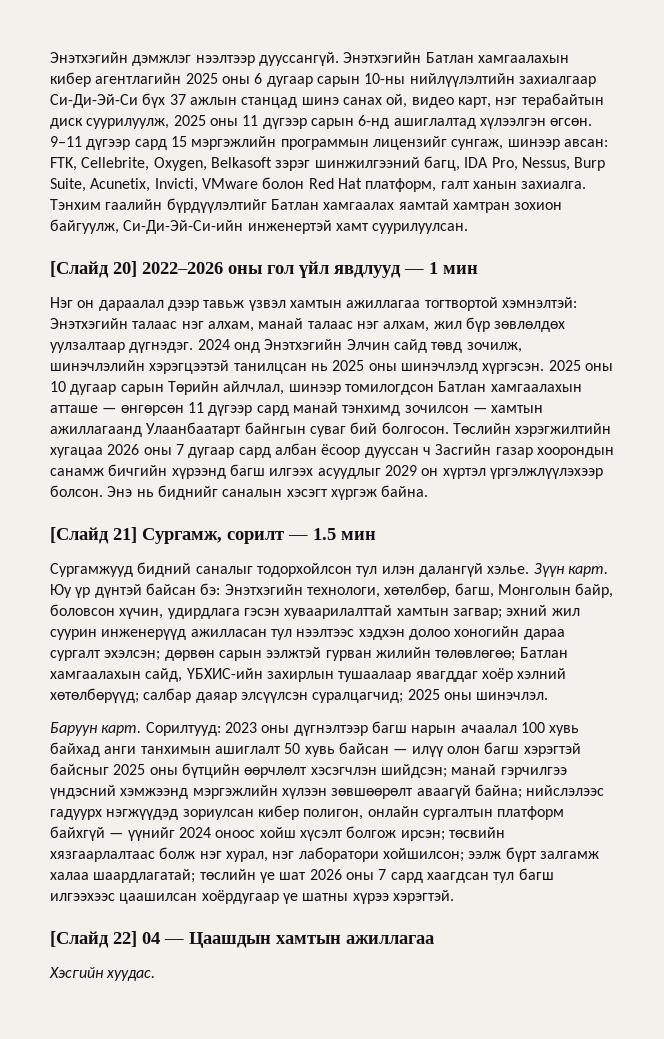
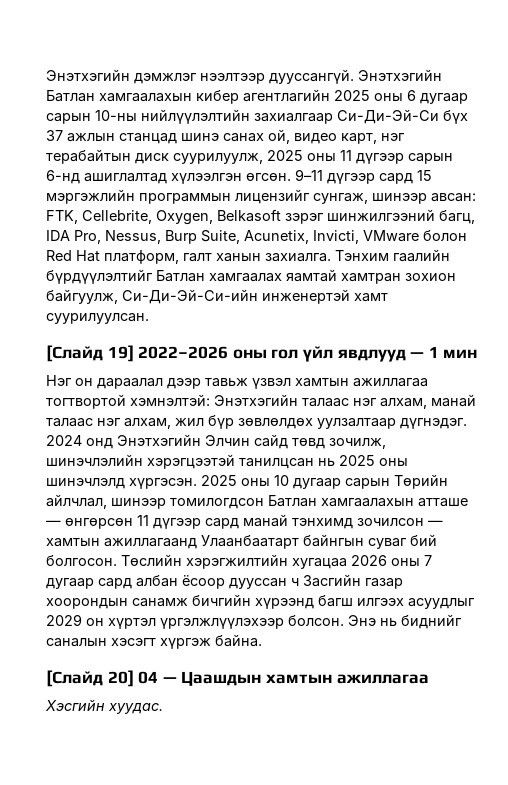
- [Слайд 20] 2022–2026 оны гол үйл явдлууд — 1 мин
+ [Слайд 19] 2022–2026 оны гол үйл явдлууд — 1 мин
- [Слайд 21] Сургамж, сорилт — 1.5 мин
- Сургамжууд бидний саналыг тодорхойлсон тул илэн далангүй хэлье. Зүүн карт. Юу үр дүнтэй байсан бэ: Энэтхэгийн технологи, хөтөлбөр, багш, Монголын байр, боловсон хүчин, удирдлага гэсэн хуваарилалттай хамтын загвар; эхний жил суурин инженерүүд ажилласан тул нээлтээс хэдхэн долоо хоногийн дараа сургалт эхэлсэн; дөрвөн сарын ээлжтэй гурван жилийн төлөвлөгөө; Батлан хамгаалахын сайд, ҮБХИС-ийн захирлын тушаалаар явагддаг хоёр хэлний хөтөлбөрүүд; салбар даяар элсүүлсэн суралцагчид; 2025 оны шинэчлэл.
- Баруун карт. Сорилтууд: 2023 оны дүгнэлтээр багш нарын ачаалал 100 хувь байхад анги танхимын ашиглалт 50 хувь байсан — илүү олон багш хэрэгтэй байсныг 2025 оны бүтцийн өөрчлөлт хэсэгчлэн шийдсэн; манай гэрчилгээ үндэсний хэмжээнд мэргэжлийн хүлээн зөвшөөрөлт аваагүй байна; нийслэлээс гадуурх нэгжүүдэд зориулсан кибер полигон, онлайн сургалтын платформ байхгүй — үүнийг 2024 оноос хойш хүсэлт болгож ирсэн; төсвийн хязгаарлалтаас болж нэг хурал, нэг лаборатори хойшилсон; ээлж бүрт залгамж халаа шаардлагатай; төслийн үе шат 2026 оны 7 сард хаагдсан тул багш илгээхээс цаашилсан хоёрдугаар үе шатны хүрээ хэрэгтэй.
- [Слайд 22] 04 — Цаашдын хамтын ажиллагаа
+ [Слайд 20] 04 — Цаашдын хамтын ажиллагаа

